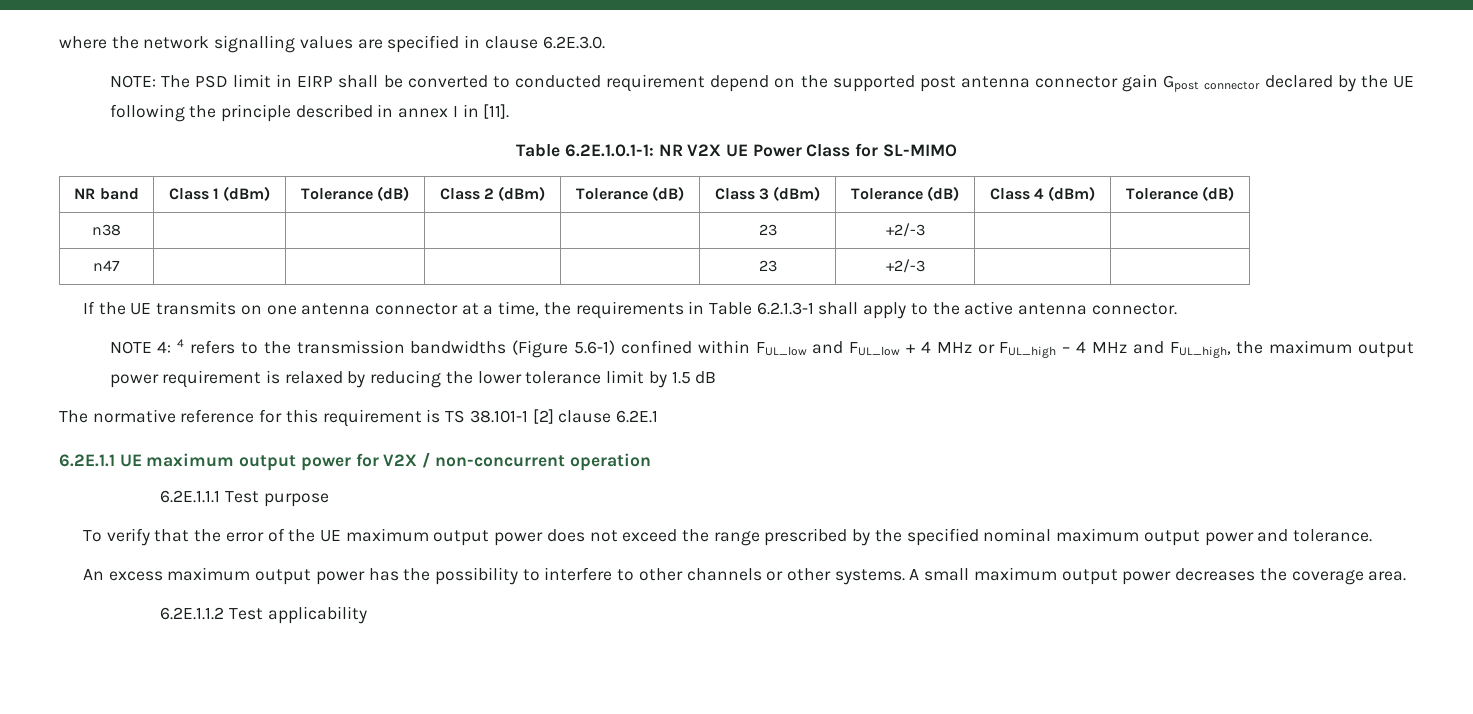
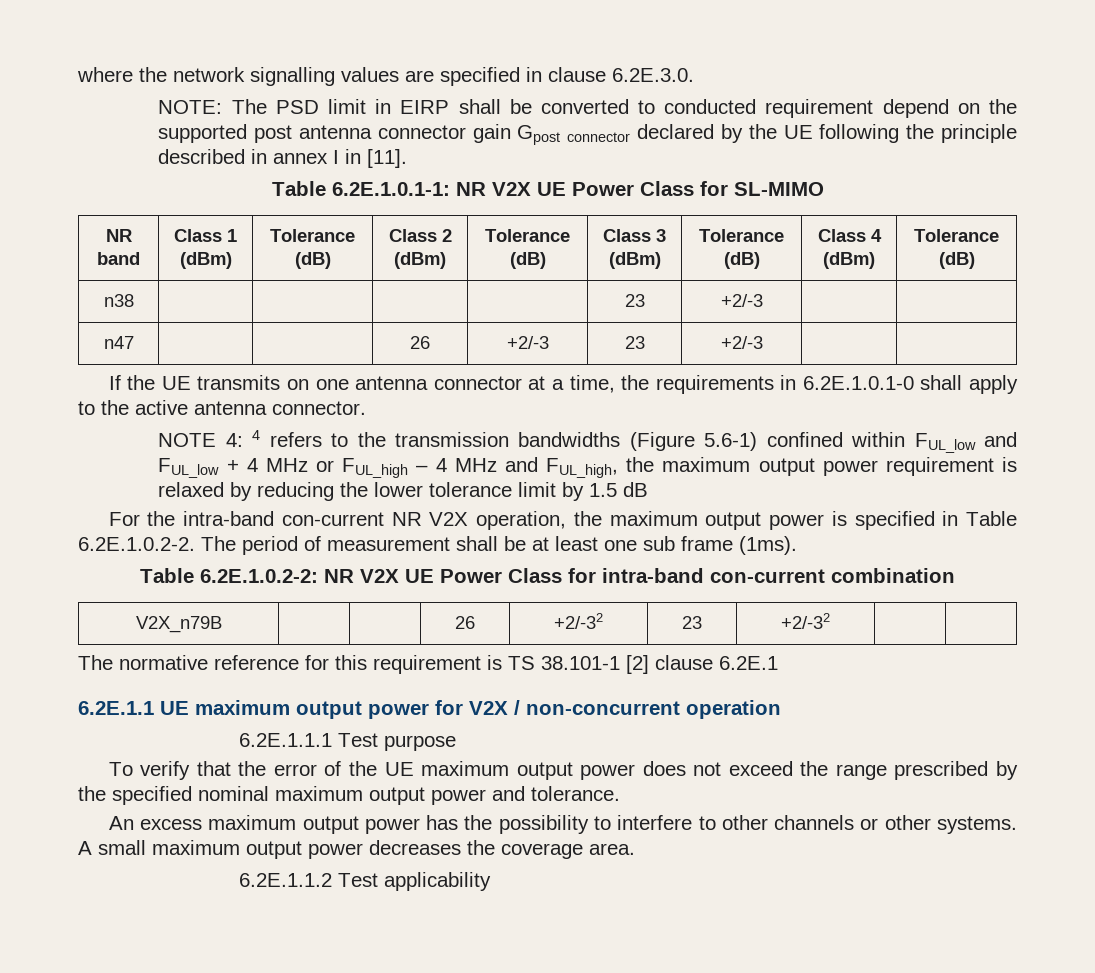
- n47 | | | | | 23 | +2/-3 | |
+ n47 | | | 26 | +2/-3 | 23 | +2/-3 | |
- If the UE transmits on one antenna connector at a time, the requirements in Table 6.2.1.3-1 shall apply to the active antenna connector.
+ If the UE transmits on one antenna connector at a time, the requirements in 6.2E.1.0.1-0 shall apply to the active antenna connector.
+ For the intra-band con-current NR V2X operation, the maximum output power is specified in Table 6.2E.1.0.2-2. The period of measurement shall be at least one sub frame (1ms).
+ Table 6.2E.1.0.2-2: NR V2X UE Power Class for intra-band con-current combination
+ V2X_n79B | | | 26 | +2/-32 | 23 | +2/-32 | |

